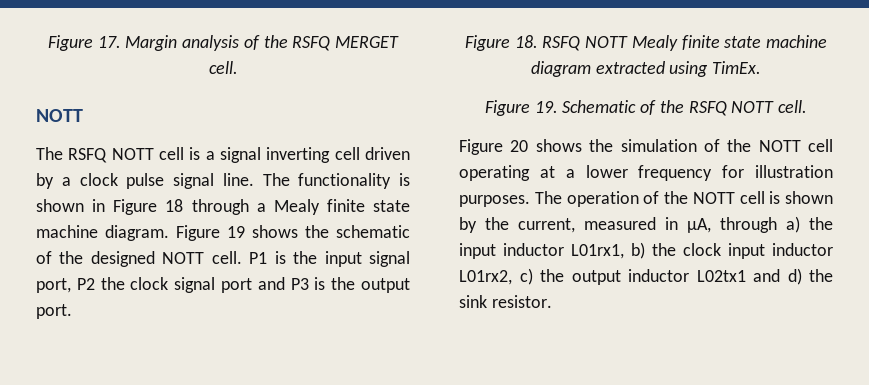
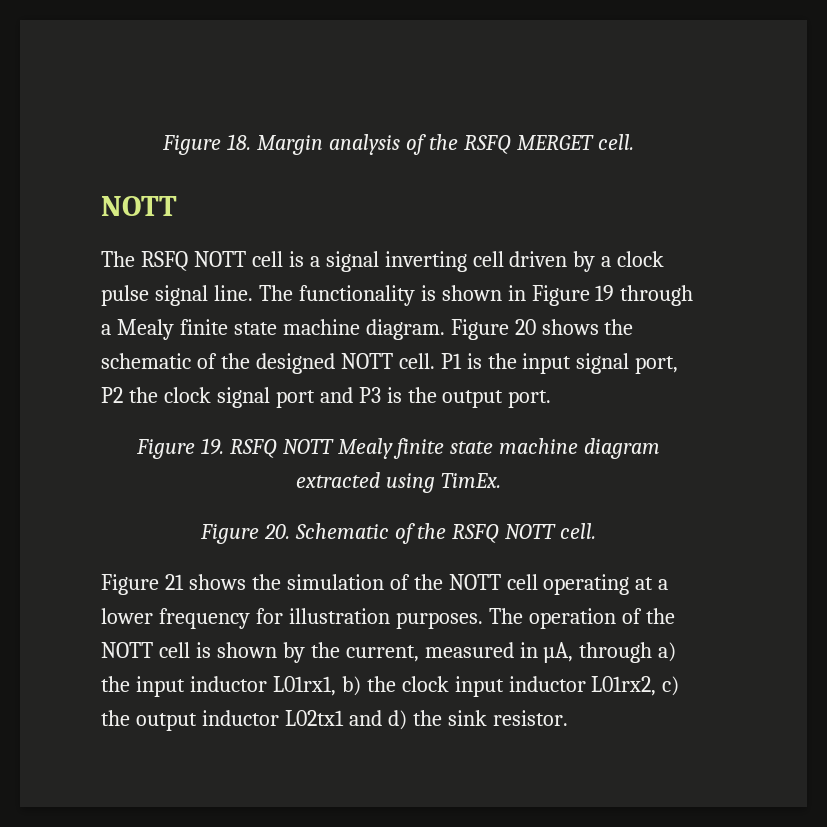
- Figure 17. Margin analysis of the RSFQ MERGET cell.
+ Figure 18. Margin analysis of the RSFQ MERGET cell.
- The functionality is shown in Figure 18 through a Mealy finite state machine diagram.
+ The functionality is shown in Figure 19 through a Mealy finite state machine diagram.
- Figure 19 shows the schematic of the designed NOTT cell.
+ Figure 20 shows the schematic of the designed NOTT cell.
- Figure 18. RSFQ NOTT Mealy finite state machine diagram extracted using TimEx.
+ Figure 19. RSFQ NOTT Mealy finite state machine diagram extracted using TimEx.
- Figure 19. Schematic of the RSFQ NOTT cell.
+ Figure 20. Schematic of the RSFQ NOTT cell.
- Figure 20 shows the simulation of the NOTT cell operating at a lower frequency for illustration purposes.
+ Figure 21 shows the simulation of the NOTT cell operating at a lower frequency for illustration purposes.

